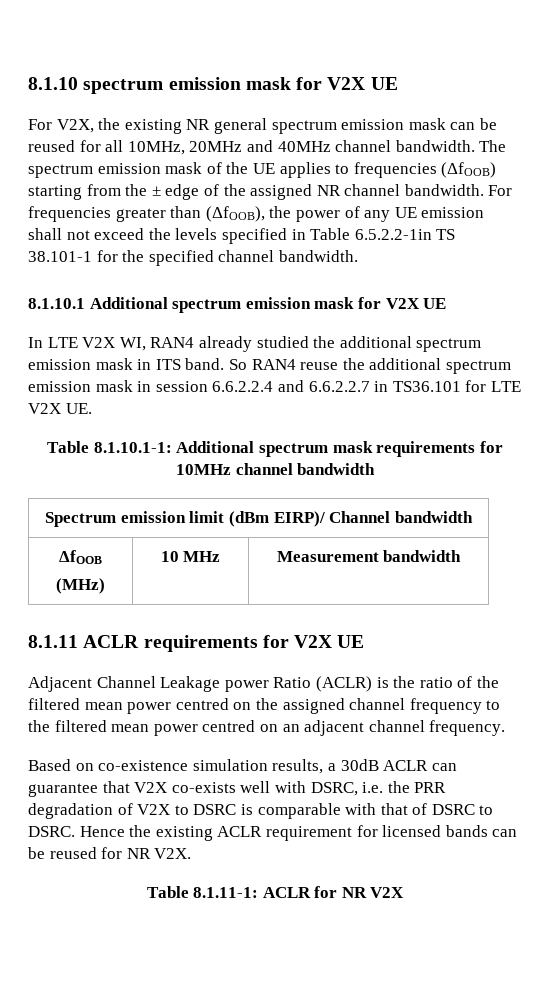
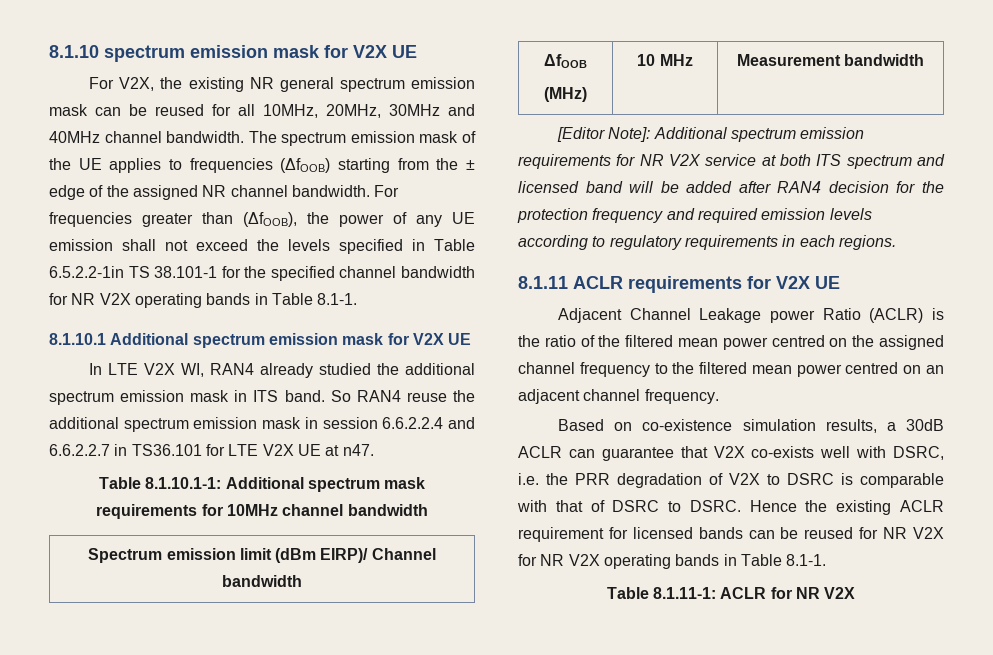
- For V2X, the existing NR general spectrum emission mask can be reused for all 10MHz, 20MHz and 40MHz channel bandwidth.
+ For V2X, the existing NR general spectrum emission mask can be reused for all 10MHz, 20MHz, 30MHz and 40MHz channel bandwidth.
- For frequencies greater than (ΔfOOB), the power of any UE emission shall not exceed the levels specified in Table 6.5.2.2-1in TS 38.101-1 for the specified channel bandwidth.
+ For frequencies greater than (ΔfOOB), the power of any UE emission shall not exceed the levels specified in Table 6.5.2.2-1in TS 38.101-1 for the specified channel bandwidth for NR V2X operating bands in Table 8.1-1.
- So RAN4 reuse the additional spectrum emission mask in session 6.6.2.2.4 and 6.6.2.2.7 in TS36.101 for LTE V2X UE.
+ So RAN4 reuse the additional spectrum emission mask in session 6.6.2.2.4 and 6.6.2.2.7 in TS36.101 for LTE V2X UE at n47.
+ [Editor Note]: Additional spectrum emission requirements for NR V2X service at both ITS spectrum and licensed band will be added after RAN4 decision for the protection frequency and required emission levels according to regulatory requirements in each regions.
- Hence the existing ACLR requirement for licensed bands can be reused for NR V2X.
+ Hence the existing ACLR requirement for licensed bands can be reused for NR V2X for NR V2X operating bands in Table 8.1-1.

